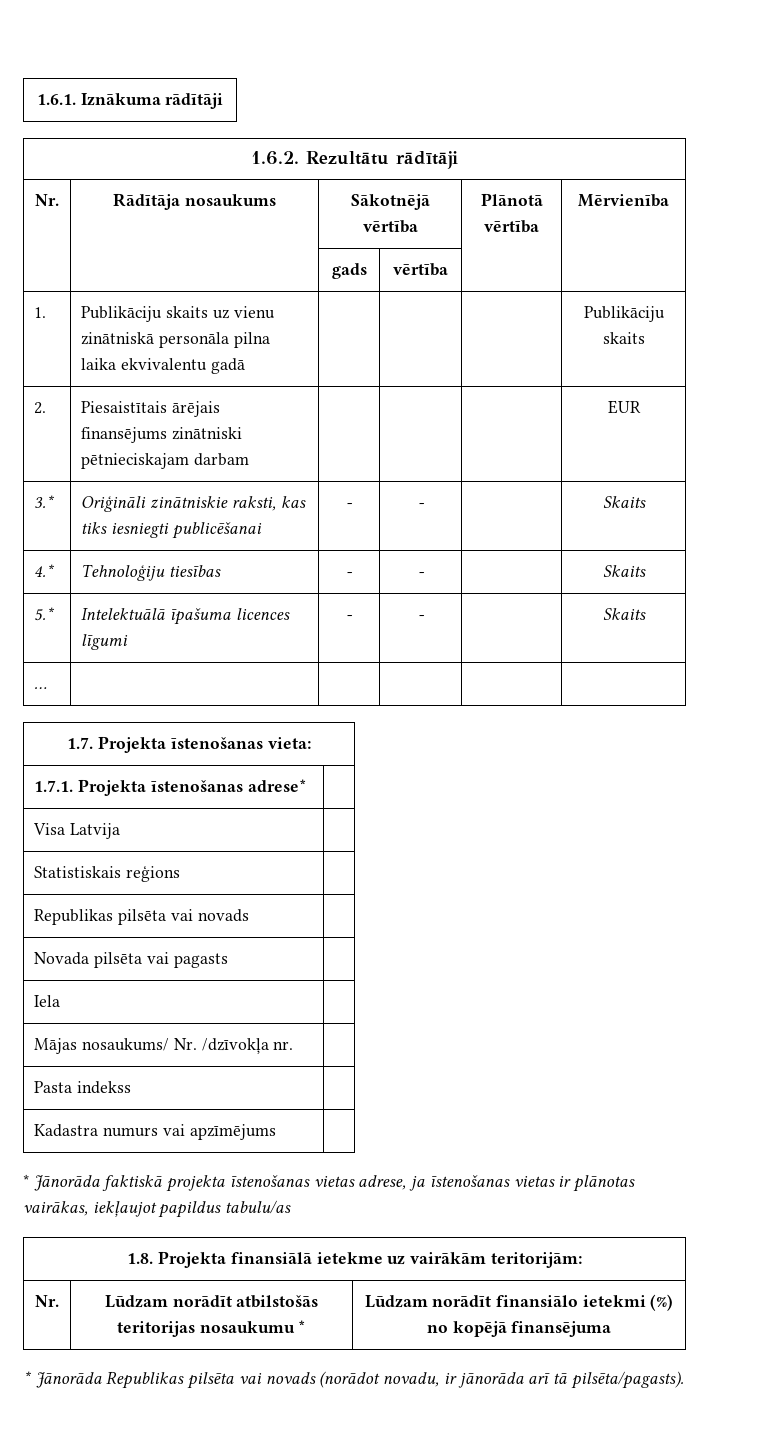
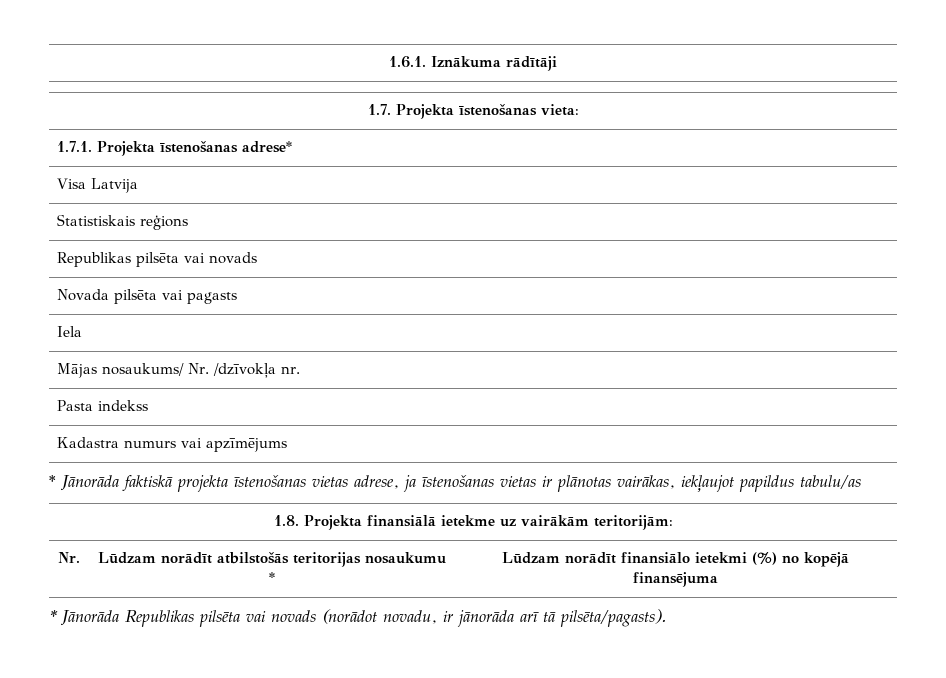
- 1.6.2. Rezultātu rādītāji
- Nr. | Rādītāja nosaukums | Sākotnējā vērtība | Plānotā vērtība | Mērvienība
- | | gads | vērtība | |
- 1. | Publikāciju skaits uz vienu zinātniskā personāla pilna laika ekvivalentu gadā | | | | Publikāciju skaits
- 2. | Piesaistītais ārējais finansējums zinātniski pētnieciskajam darbam | | | | EUR
- 3.* | Oriģināli zinātniskie raksti, kas tiks iesniegti publicēšanai | - | - | | Skaits
- 4.* | Tehnoloģiju tiesības | - | - | | Skaits
- 5.* | Intelektuālā īpašuma licences līgumi | - | - | | Skaits
- … | | | | |

